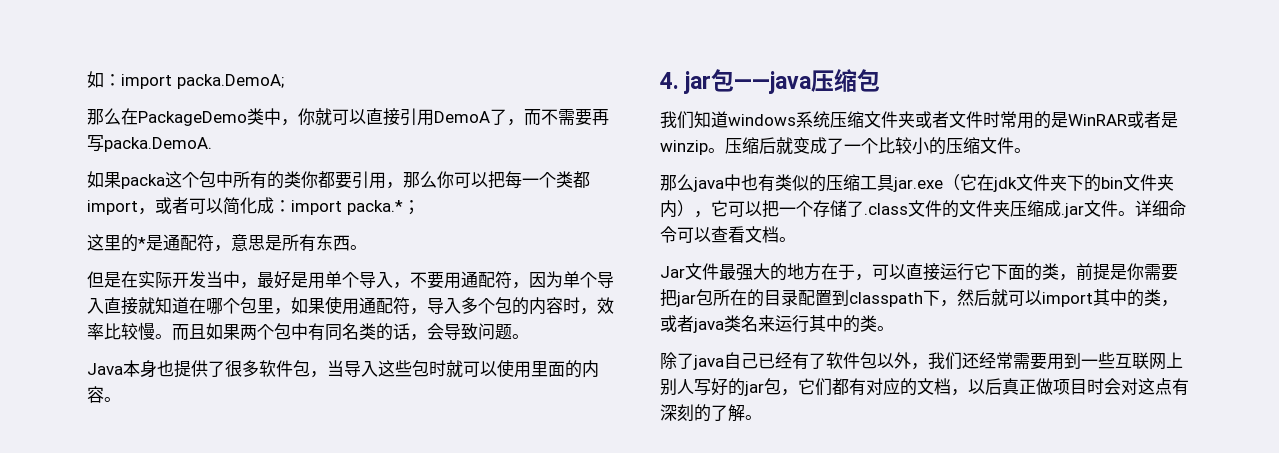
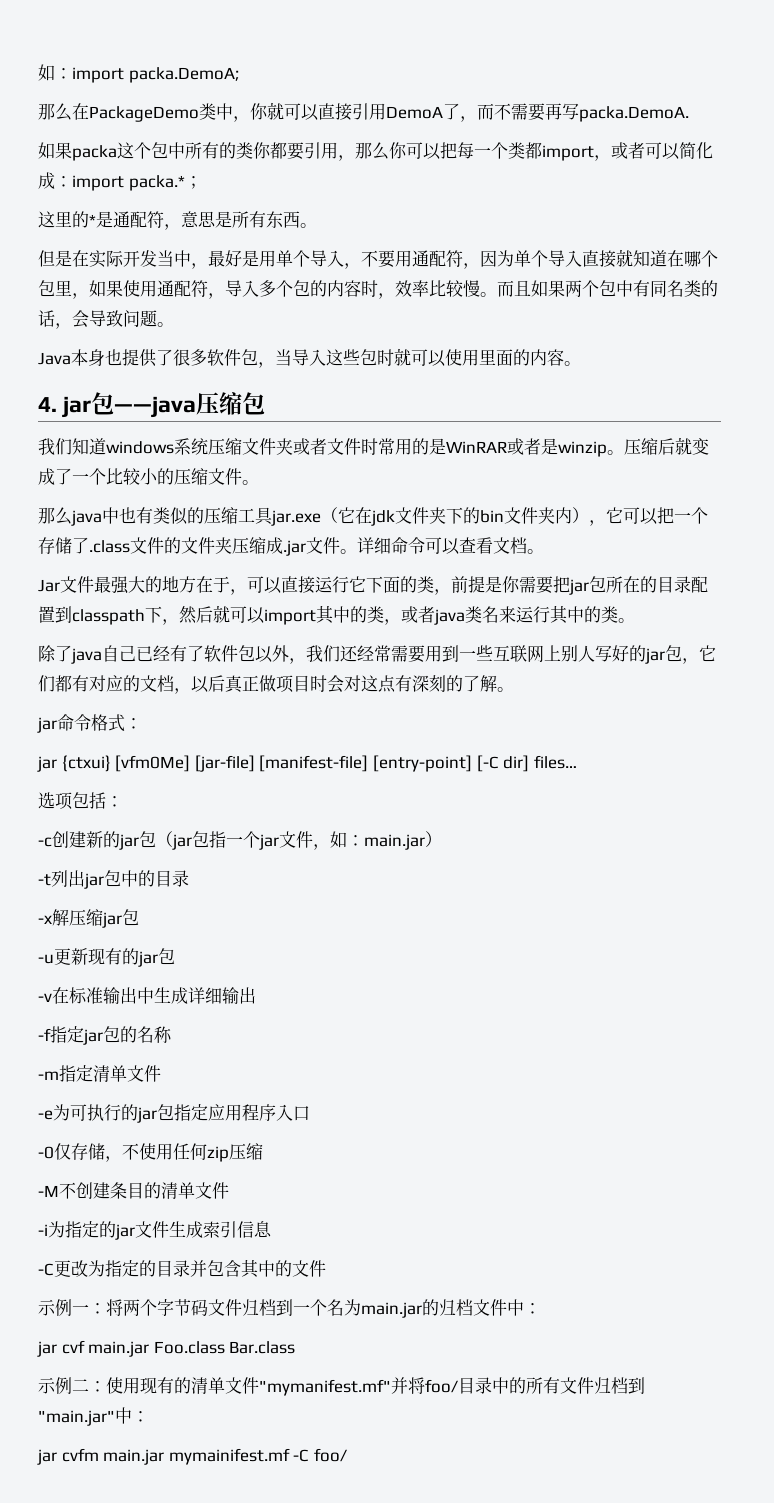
+ jar命令格式：
+ jar {ctxui} [vfm0Me] [jar-file] [manifest-file] [entry-point] [-C dir] files…
+ 选项包括：
+ -c创建新的jar包（jar包指一个jar文件，如：main.jar）
+ -t列出jar包中的目录
+ -x解压缩jar包
+ -u更新现有的jar包
+ -v在标准输出中生成详细输出
+ -f指定jar包的名称
+ -m指定清单文件
+ -e为可执行的jar包指定应用程序入口
+ -0仅存储，不使用任何zip压缩
+ -M不创建条目的清单文件
+ -i为指定的jar文件生成索引信息
+ -C更改为指定的目录并包含其中的文件
+ 示例一：将两个字节码文件归档到一个名为main.jar的归档文件中：
+ jar cvf main.jar Foo.class Bar.class
+ 示例二：使用现有的清单文件"mymanifest.mf"并将foo/目录中的所有文件归档到"main.jar"中：
+ jar cvfm main.jar mymainifest.mf -C foo/

